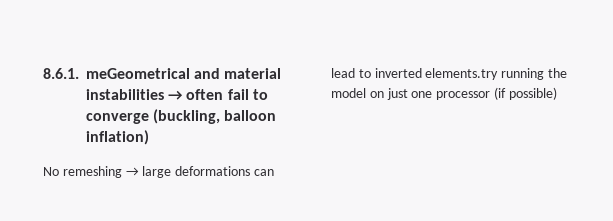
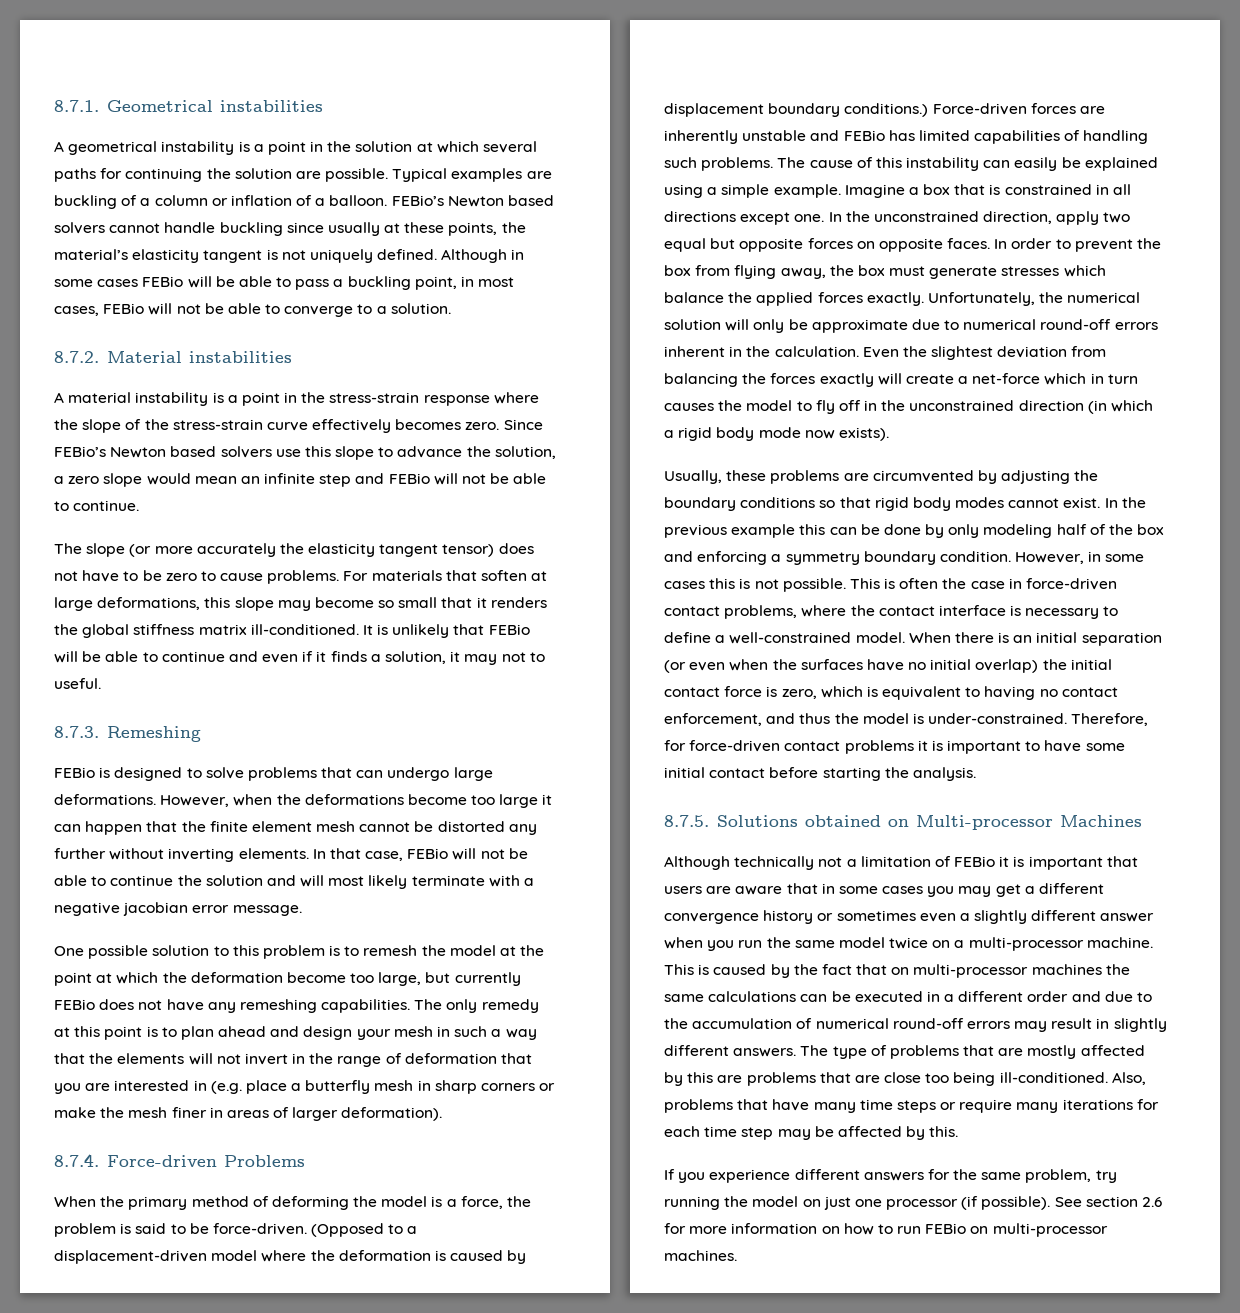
- 8.6.1. meGeometrical and material instabilities → often fail to converge (buckling, balloon inflation)
- No remeshing → large deformations can lead to inverted elements.try running the model on just one processor (if possible)
+ 8.7.1. Geometrical instabilities
+ A geometrical instability is a point in the solution at which several paths for continuing the solution are possible. Typical examples are buckling of a column or inflation of a balloon. FEBio’s Newton based solvers cannot handle buckling since usually at these points, the material’s elasticity tangent is not uniquely defined. Although in some cases FEBio will be able to pass a buckling point, in most cases, FEBio will not be able to converge to a solution.
+ 8.7.2. Material instabilities
+ A material instability is a point in the stress-strain response where the slope of the stress-strain curve effectively becomes zero. Since FEBio’s Newton based solvers use this slope to advance the solution, a zero slope would mean an infinite step and FEBio will not be able to continue.
+ The slope (or more accurately the elasticity tangent tensor) does not have to be zero to cause problems. For materials that soften at large deformations, this slope may become so small that it renders the global stiffness matrix ill-conditioned. It is unlikely that FEBio will be able to continue and even if it finds a solution, it may not to useful.
+ 8.7.3. Remeshing
+ FEBio is designed to solve problems that can undergo large deformations. However, when the deformations become too large it can happen that the finite element mesh cannot be distorted any further without inverting elements. In that case, FEBio will not be able to continue the solution and will most likely terminate with a negative jacobian error message.
+ One possible solution to this problem is to remesh the model at the point at which the deformation become too large, but currently FEBio does not have any remeshing capabilities. The only remedy at this point is to plan ahead and design your mesh in such a way that the elements will not invert in the range of deformation that you are interested in (e.g. place a butterfly mesh in sharp corners or make the mesh finer in areas of larger deformation).
+ 8.7.4. Force-driven Problems
+ When the primary method of deforming the model is a force, the problem is said to be force-driven. (Opposed to a displacement-driven model where the deformation is caused by displacement boundary conditions.) Force-driven forces are inherently unstable and FEBio has limited capabilities of handling such problems. The cause of this instability can easily be explained using a simple example. Imagine a box that is constrained in all directions except one. In the unconstrained direction, apply two equal but opposite forces on opposite faces. In order to prevent the box from flying away, the box must generate stresses which balance the applied forces exactly. Unfortunately, the numerical solution will only be approximate due to numerical round-off errors inherent in the calculation. Even the slightest deviation from balancing the forces exactly will create a net-force which in turn causes the model to fly off in the unconstrained direction (in which a rigid body mode now exists).
+ Usually, these problems are circumvented by adjusting the boundary conditions so that rigid body modes cannot exist. In the previous example this can be done by only modeling half of the box and enforcing a symmetry boundary condition. However, in some cases this is not possible. This is often the case in force-driven contact problems, where the contact interface is necessary to define a well-constrained model. When there is an initial separation (or even when the surfaces have no initial overlap) the initial contact force is zero, which is equivalent to having no contact enforcement, and thus the model is under-constrained. Therefore, for force-driven contact problems it is important to have some initial contact before starting the analysis.
+ 8.7.5. Solutions obtained on Multi-processor Machines
+ Although technically not a limitation of FEBio it is important that users are aware that in some cases you may get a different convergence history or sometimes even a slightly different answer when you run the same model twice on a multi-processor machine. This is caused by the fact that on multi-processor machines the same calculations can be executed in a different order and due to the accumulation of numerical round-off errors may result in slightly different answers. The type of problems that are mostly affected by this are problems that are close too being ill-conditioned. Also, problems that have many time steps or require many iterations for each time step may be affected by this.
+ If you experience different answers for the same problem, try running the model on just one processor (if possible). See section 2.6 for more information on how to run FEBio on multi-processor machines.

